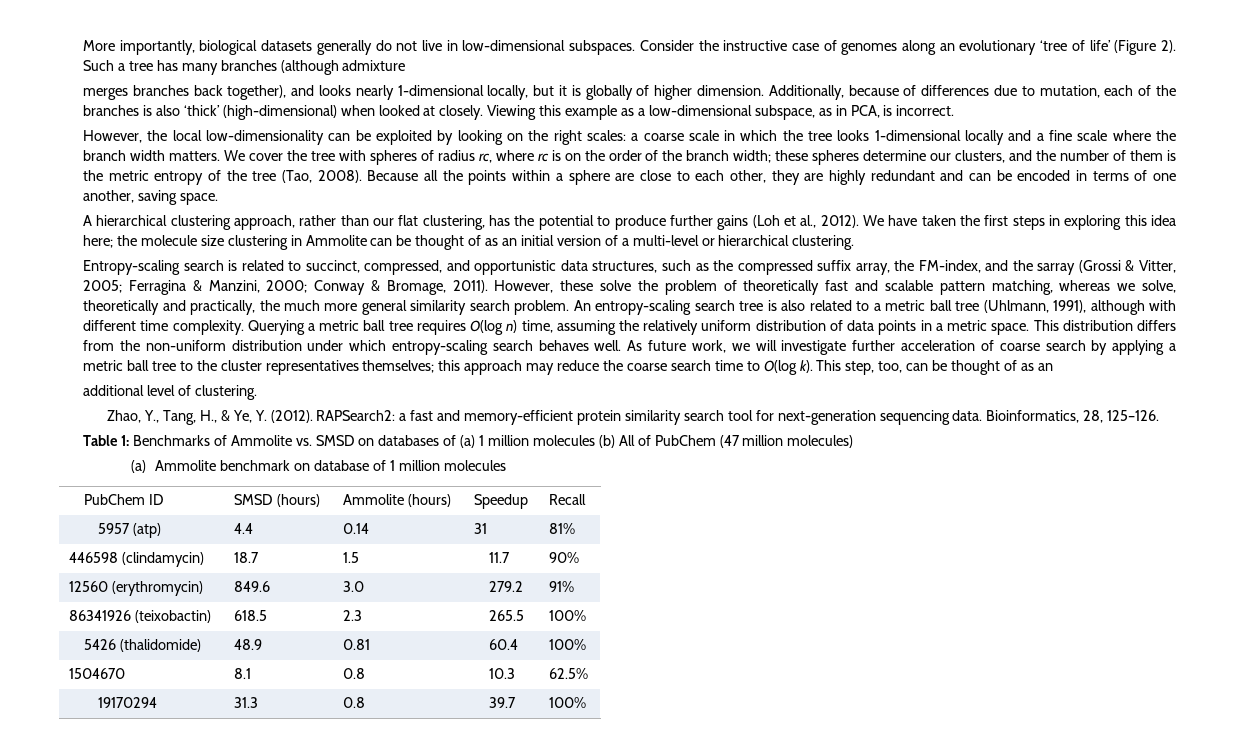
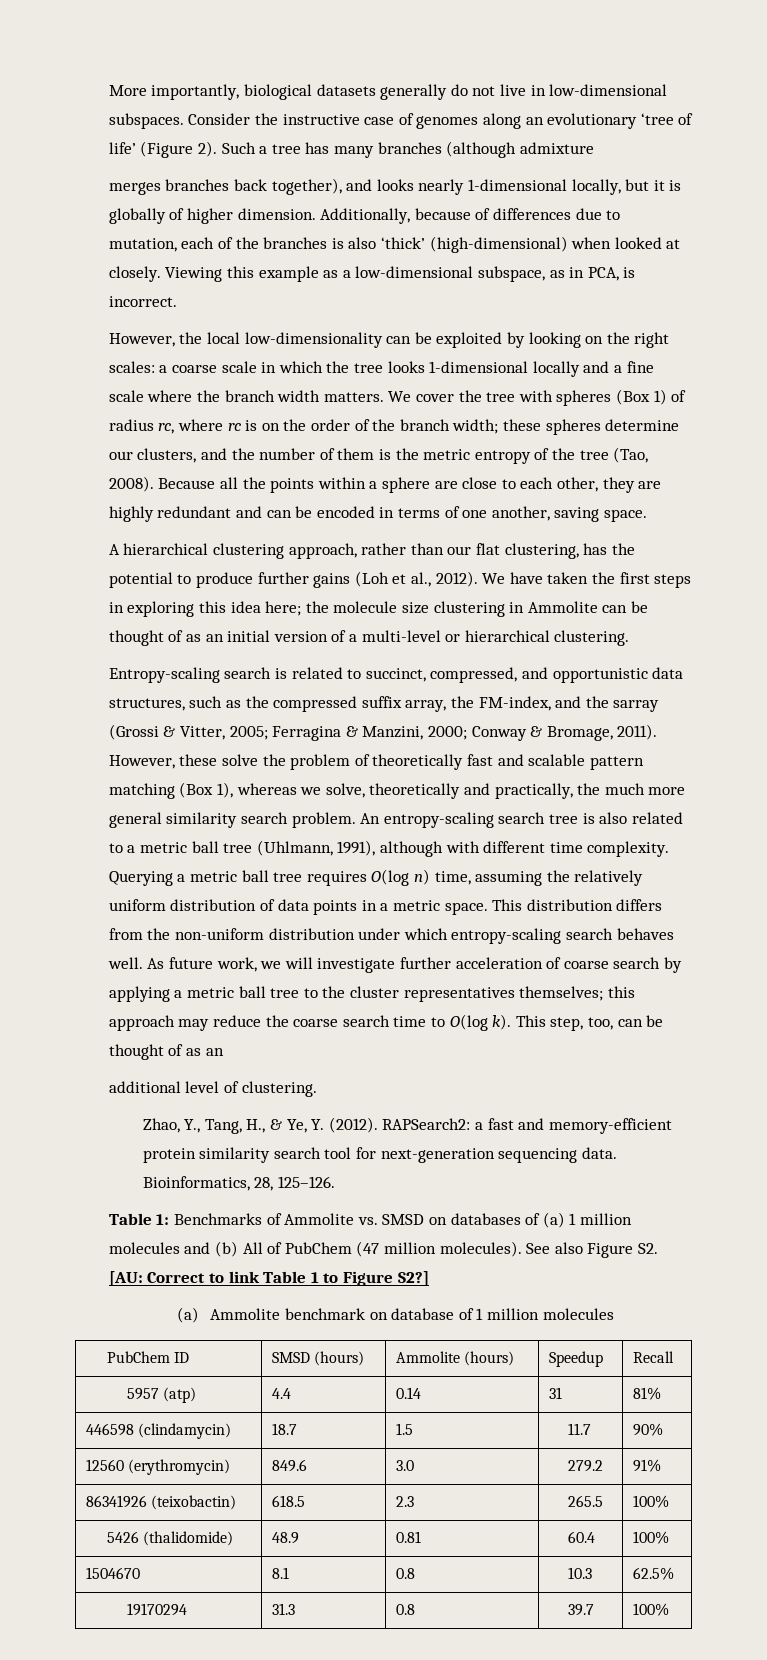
- We cover the tree with spheres of radius rc, where rc is on the order of the branch width; these spheres determine our clusters, and the number of them is the metric entropy of the tree (Tao, 2008).
+ We cover the tree with spheres (Box 1) of radius rc, where rc is on the order of the branch width; these spheres determine our clusters, and the number of them is the metric entropy of the tree (Tao, 2008).
- However, these solve the problem of theoretically fast and scalable pattern matching, whereas we solve, theoretically and practically, the much more general similarity search problem.
+ However, these solve the problem of theoretically fast and scalable pattern matching (Box 1), whereas we solve, theoretically and practically, the much more general similarity search problem.
- Table 1: Benchmarks of Ammolite vs. SMSD on databases of (a) 1 million molecules (b) All of PubChem (47 million molecules)
+ Table 1: Benchmarks of Ammolite vs. SMSD on databases of (a) 1 million molecules and (b) All of PubChem (47 million molecules). See also Figure S2. [AU: Correct to link Table 1 to Figure S2?]

